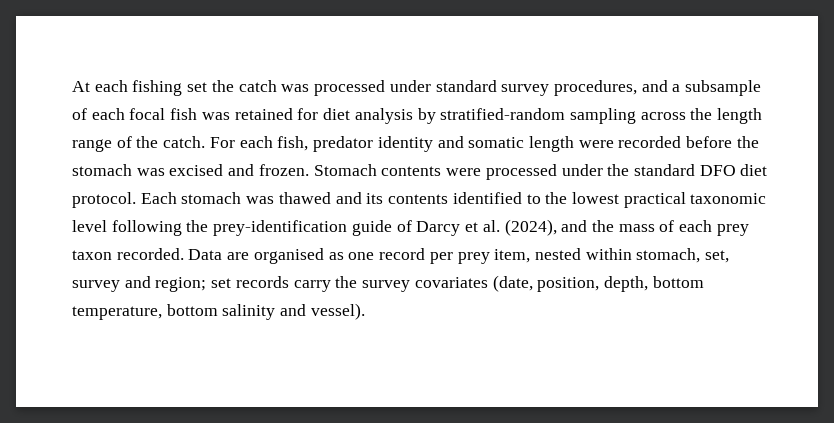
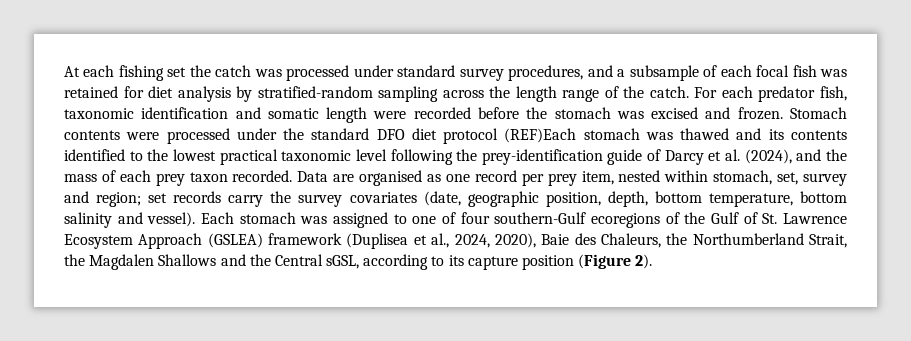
- For each fish, predator identity and somatic length were recorded before the stomach was excised and frozen.
+ For each predator fish, taxonomic identification and somatic length were recorded before the stomach was excised and frozen.
- Stomach contents were processed under the standard DFO diet protocol. Each stomach was thawed and its contents identified to the lowest practical taxonomic level following the prey-identification guide of Darcy et al. (2024), and the mass of each prey taxon recorded.
+ Stomach contents were processed under the standard DFO diet protocol (REF)Each stomach was thawed and its contents identified to the lowest practical taxonomic level following the prey-identification guide of Darcy et al. (2024), and the mass of each prey taxon recorded.
- Data are organised as one record per prey item, nested within stomach, set, survey and region; set records carry the survey covariates (date, position, depth, bottom temperature, bottom salinity and vessel).
+ Data are organised as one record per prey item, nested within stomach, set, survey and region; set records carry the survey covariates (date, geographic position, depth, bottom temperature, bottom salinity and vessel).
+ Each stomach was assigned to one of four southern-Gulf ecoregions of the Gulf of St. Lawrence Ecosystem Approach (GSLEA) framework (Duplisea et al., 2024, 2020), Baie des Chaleurs, the Northumberland Strait, the Magdalen Shallows and the Central sGSL, according to its capture position (Figure 2).

